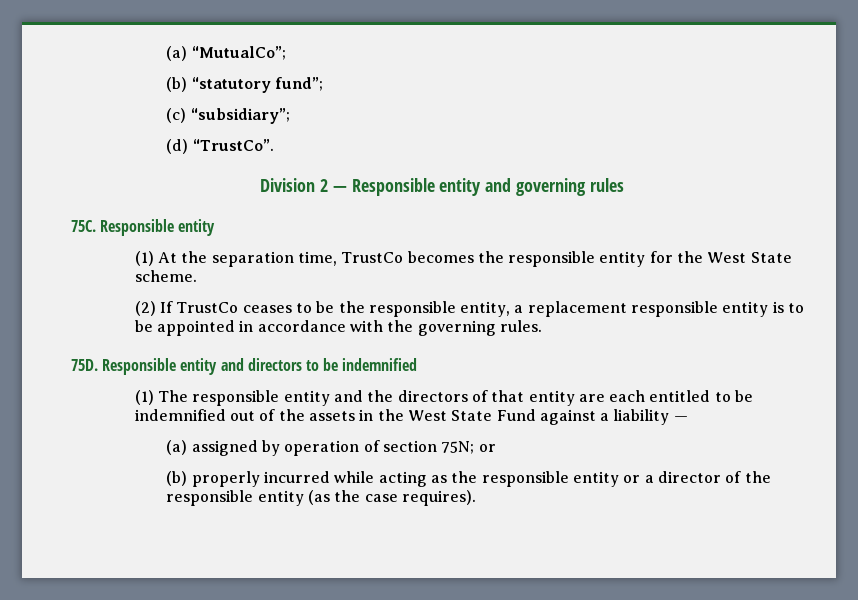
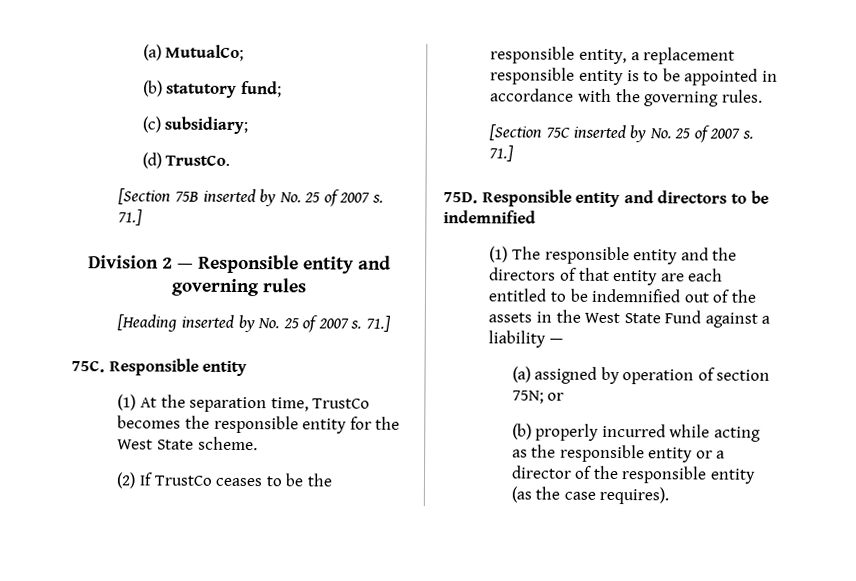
- (a) “MutualCo”;
- (b) “statutory fund”;
+ (a) MutualCo;
+ (b) statutory fund;
- (c) “subsidiary”;
+ (c) subsidiary;
- (d) “TrustCo”.
+ (d) TrustCo.
+ [Section 75B inserted by No. 25 of 2007 s. 71.]
+ [Heading inserted by No. 25 of 2007 s. 71.]
+ [Section 75C inserted by No. 25 of 2007 s. 71.]

